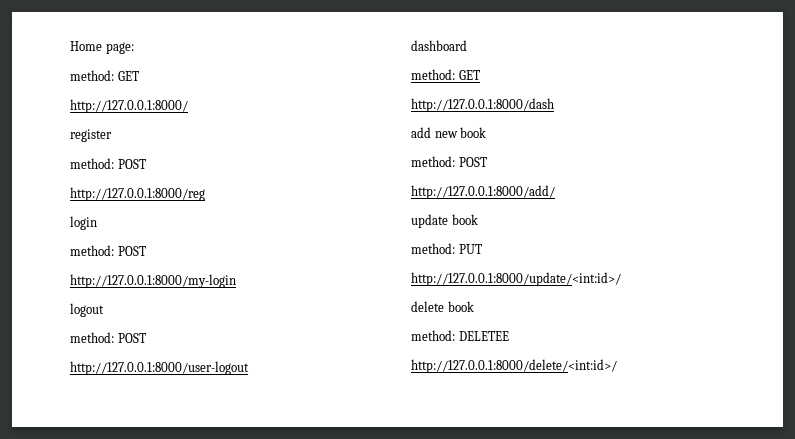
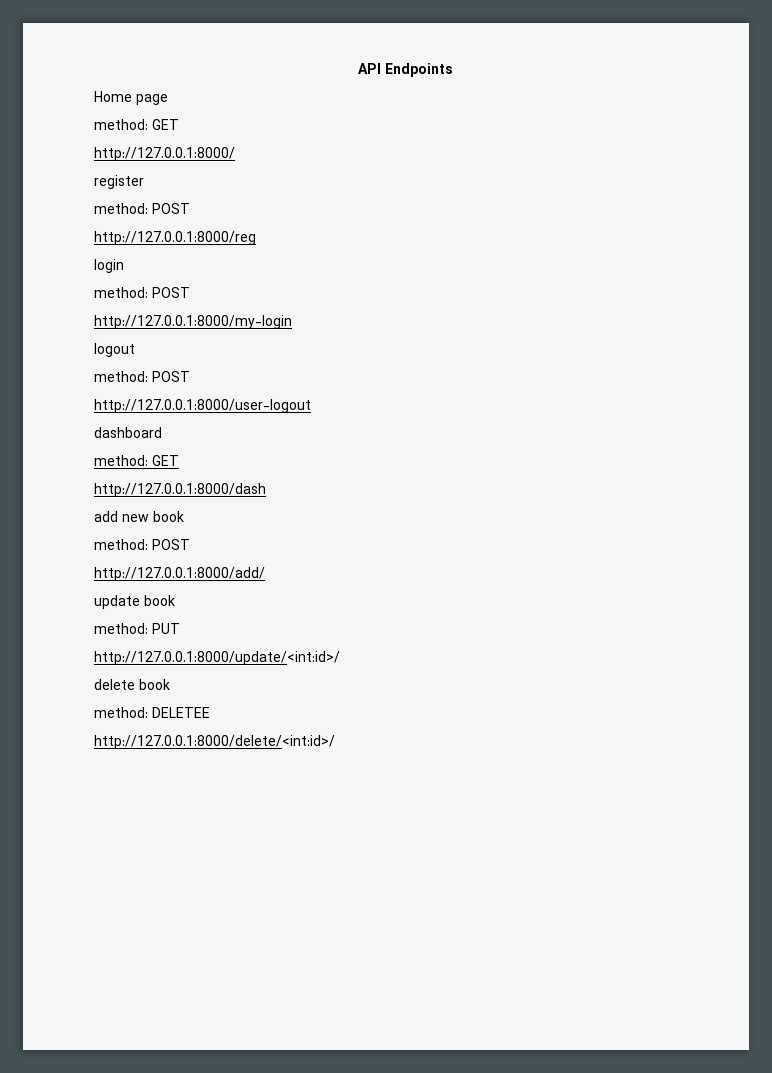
- Home page:
+ API Endpoints
+ Home page

